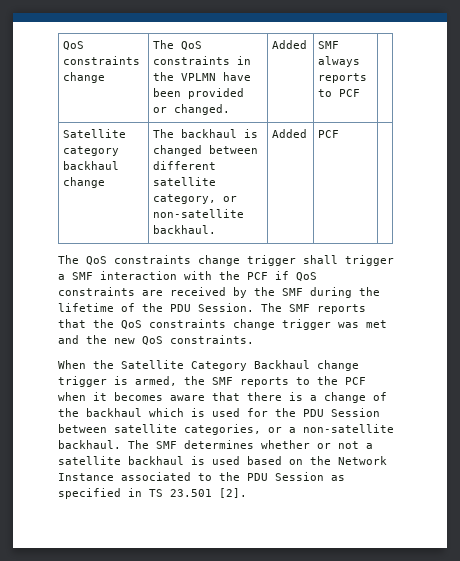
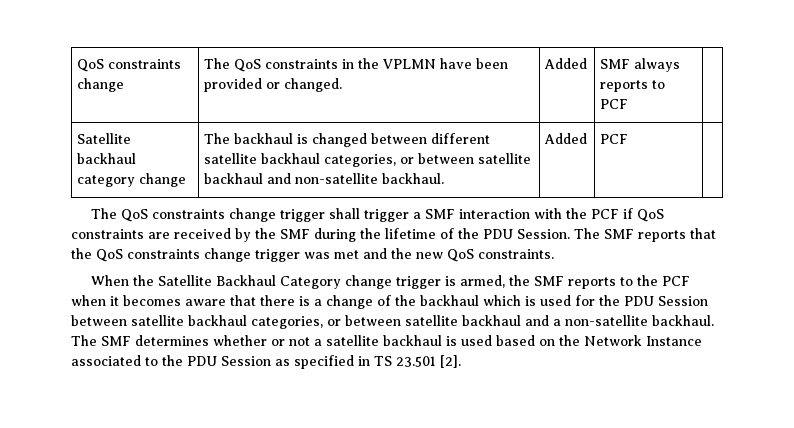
- Satellite category backhaul change | The backhaul is changed between different satellite category, or non-satellite backhaul. | Added | PCF |
+ Satellite backhaul category change | The backhaul is changed between different satellite backhaul categories, or between satellite backhaul and non-satellite backhaul. | Added | PCF |
- When the Satellite Category Backhaul change trigger is armed, the SMF reports to the PCF when it becomes aware that there is a change of the backhaul which is used for the PDU Session between satellite categories, or a non-satellite backhaul.
+ When the Satellite Backhaul Category change trigger is armed, the SMF reports to the PCF when it becomes aware that there is a change of the backhaul which is used for the PDU Session between satellite backhaul categories, or between satellite backhaul and a non-satellite backhaul.

